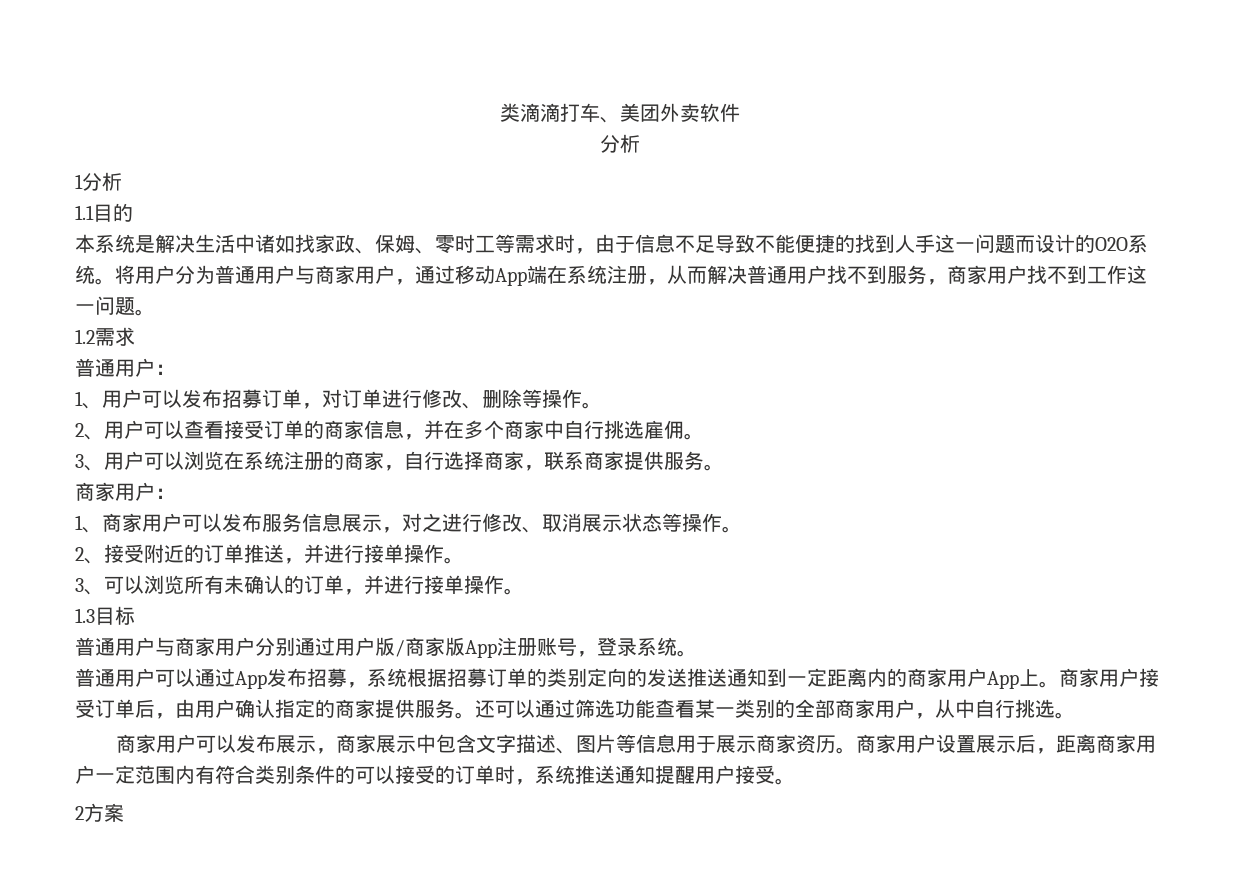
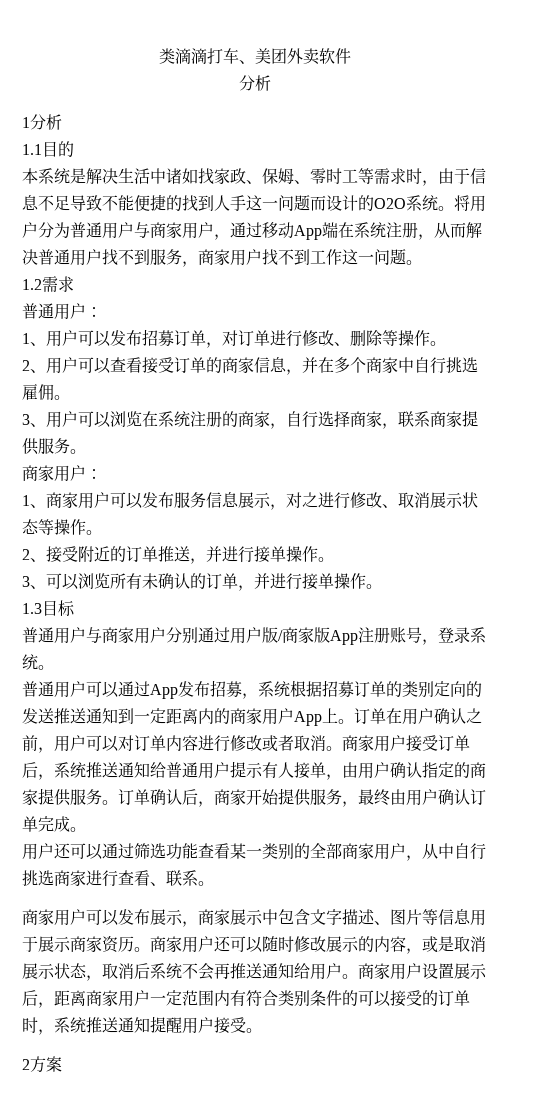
+ 订单在用户确认之前，用户可以对订单内容进行修改或者取消。
- 商家用户接受订单后，由用户确认指定的商家提供服务。
+ 商家用户接受订单后，系统推送通知给普通用户提示有人接单，由用户确认指定的商家提供服务。
- 还可以通过筛选功能查看某一类别的全部商家用户，从中自行挑选。
+ 订单确认后，商家开始提供服务，最终由用户确认订单完成。
+ 用户还可以通过筛选功能查看某一类别的全部商家用户，从中自行挑选商家进行查看、联系。
- 商家用户设置展示后，距离商家用户一定范围内有符合类别条件的可以接受的订单时，系统推送通知提醒用户接受。
+ 商家用户还可以随时修改展示的内容，或是取消展示状态，取消后系统不会再推送通知给用户。商家用户设置展示后，距离商家用户一定范围内有符合类别条件的可以接受的订单时，系统推送通知提醒用户接受。

